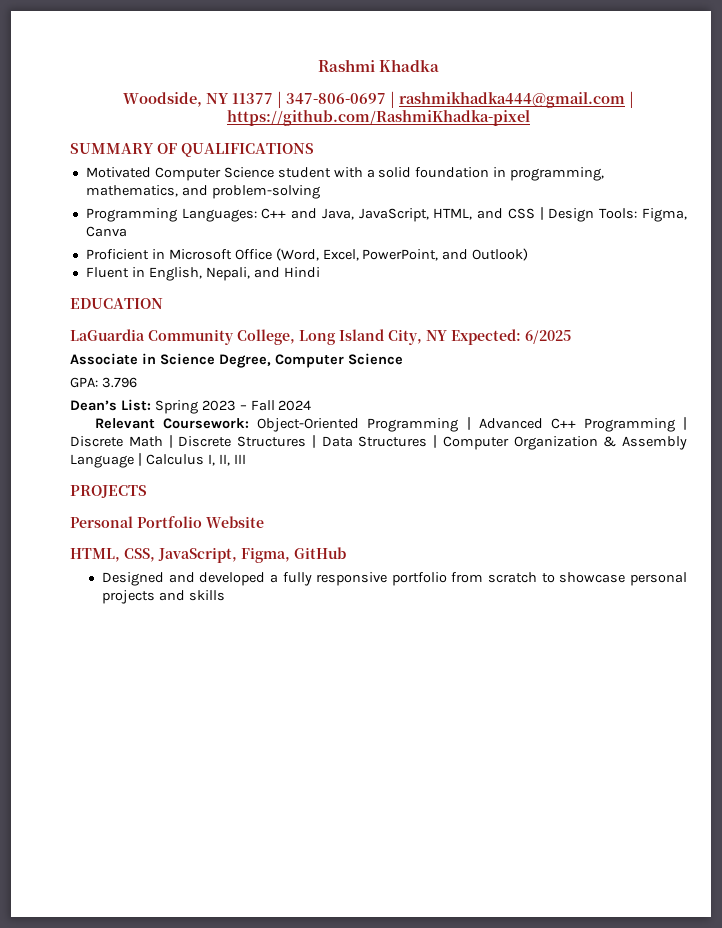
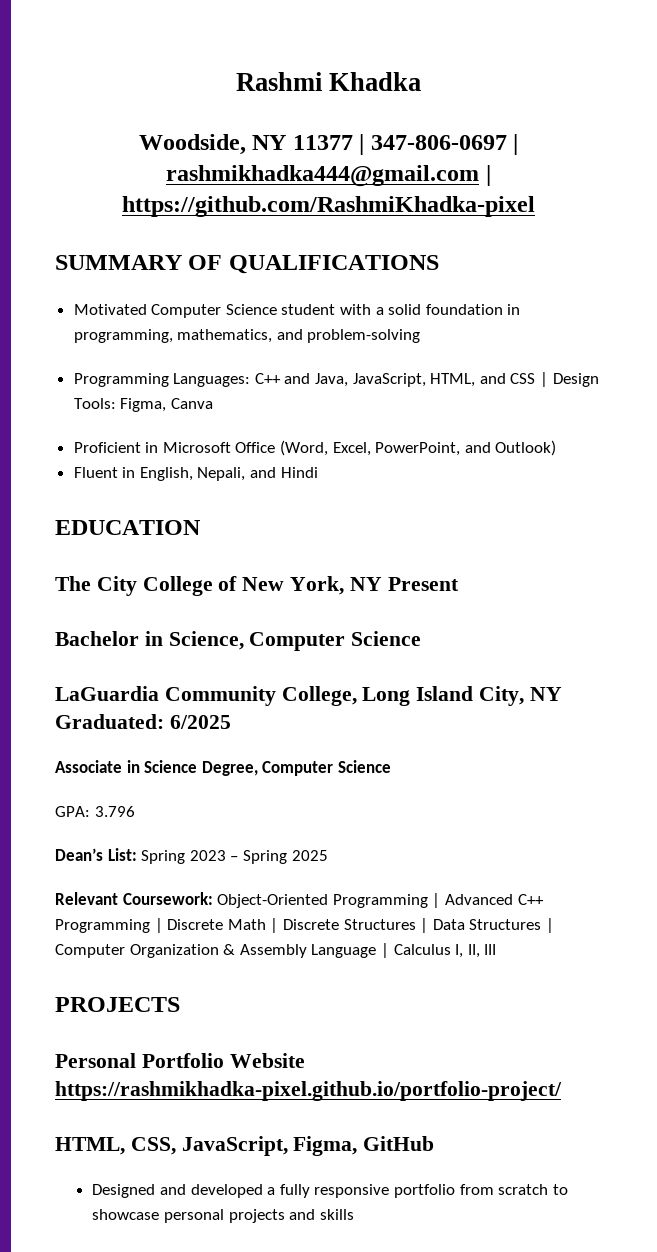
+ The City College of New York, NY Present
+ Bachelor in Science, Computer Science
- LaGuardia Community College, Long Island City, NY Expected: 6/2025
+ LaGuardia Community College, Long Island City, NY Graduated: 6/2025
- Dean’s List: Spring 2023 – Fall 2024
+ Dean’s List: Spring 2023 – Spring 2025
- Personal Portfolio Website
+ Personal Portfolio Website https://rashmikhadka-pixel.github.io/portfolio-project/

